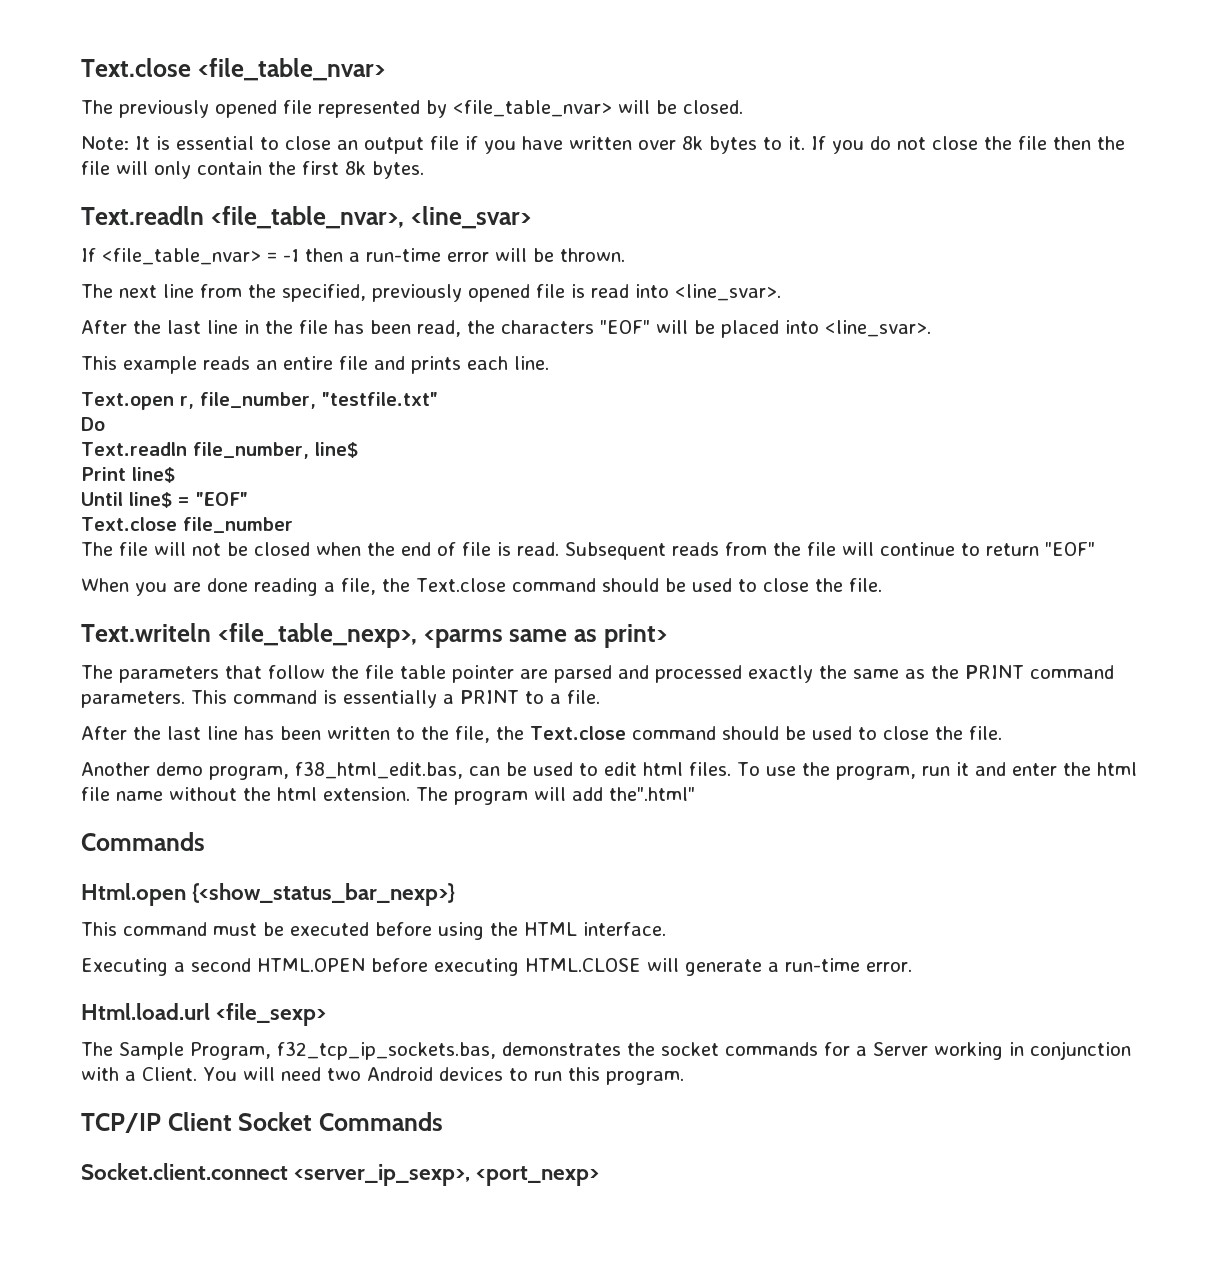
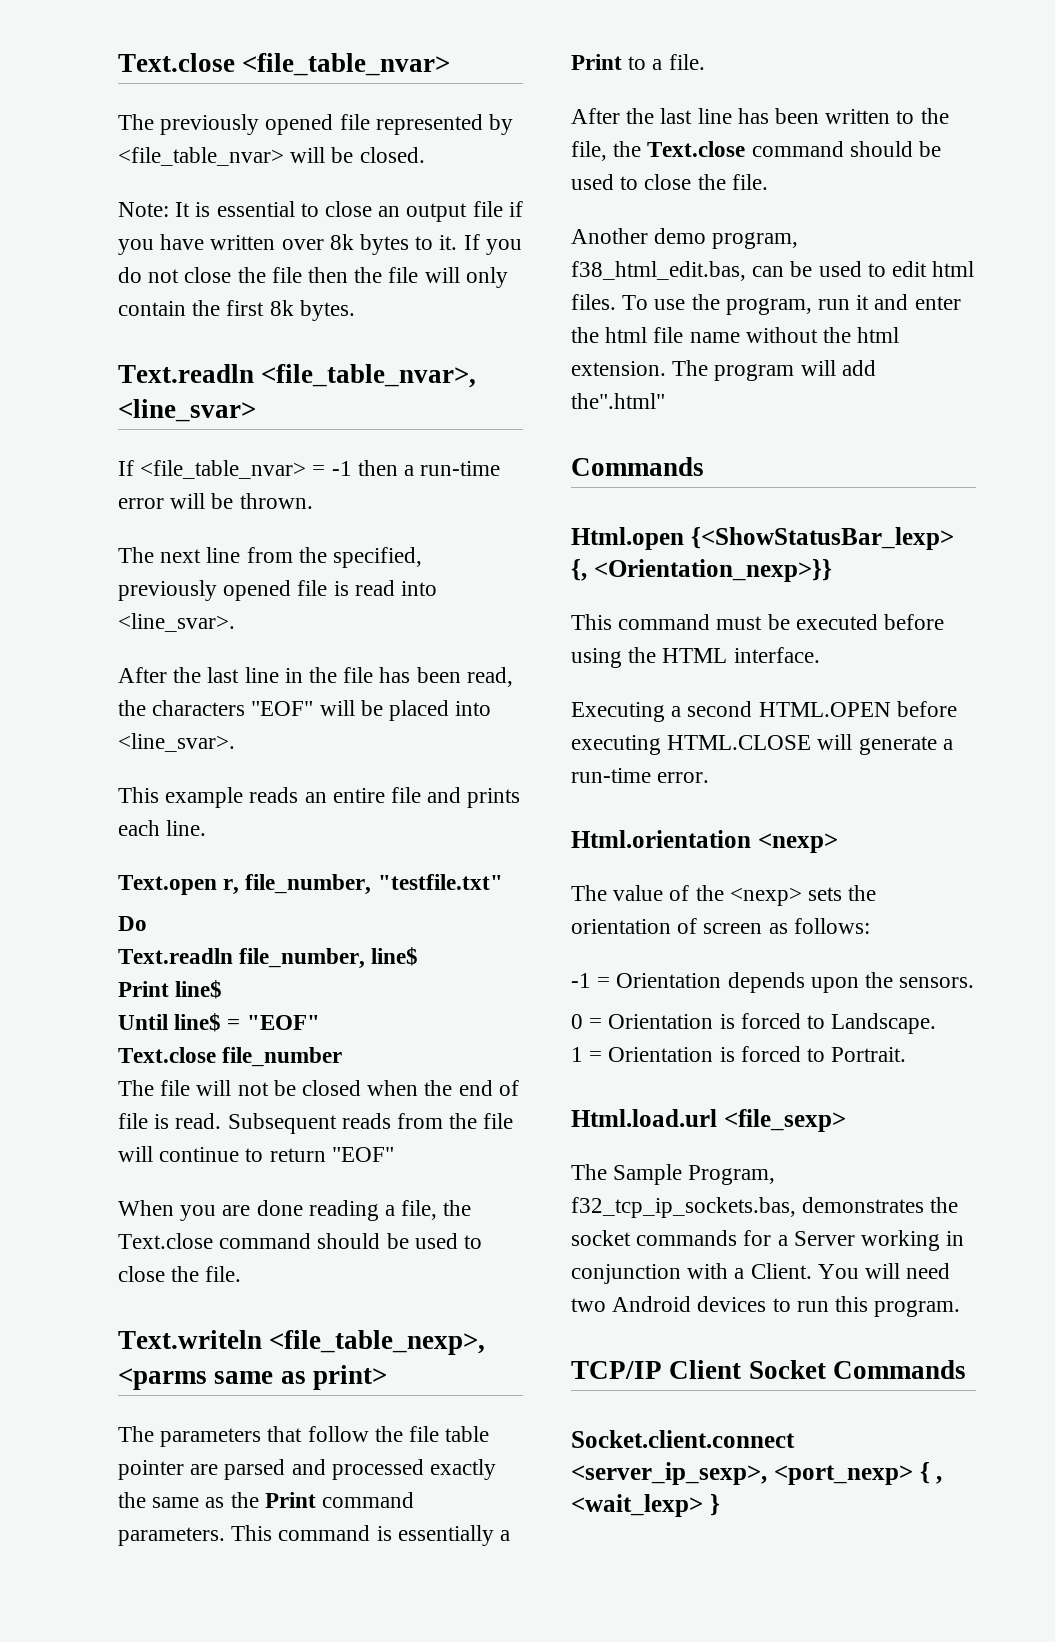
- The parameters that follow the file table pointer are parsed and processed exactly the same as the PRINT command parameters.
+ The parameters that follow the file table pointer are parsed and processed exactly the same as the Print command parameters.
- This command is essentially a PRINT to a file.
+ This command is essentially a Print to a file.
- Html.open {<show_status_bar_nexp>}
+ Html.open {<ShowStatusBar_lexp> {, <Orientation_nexp>}}
+ Html.orientation <nexp>
+ The value of the <nexp> sets the orientation of screen as follows:
+ -1 = Orientation depends upon the sensors.
+ 0 = Orientation is forced to Landscape.
+ 1 = Orientation is forced to Portrait.
- Socket.client.connect <server_ip_sexp>, <port_nexp>
+ Socket.client.connect <server_ip_sexp>, <port_nexp> { , <wait_lexp> }

